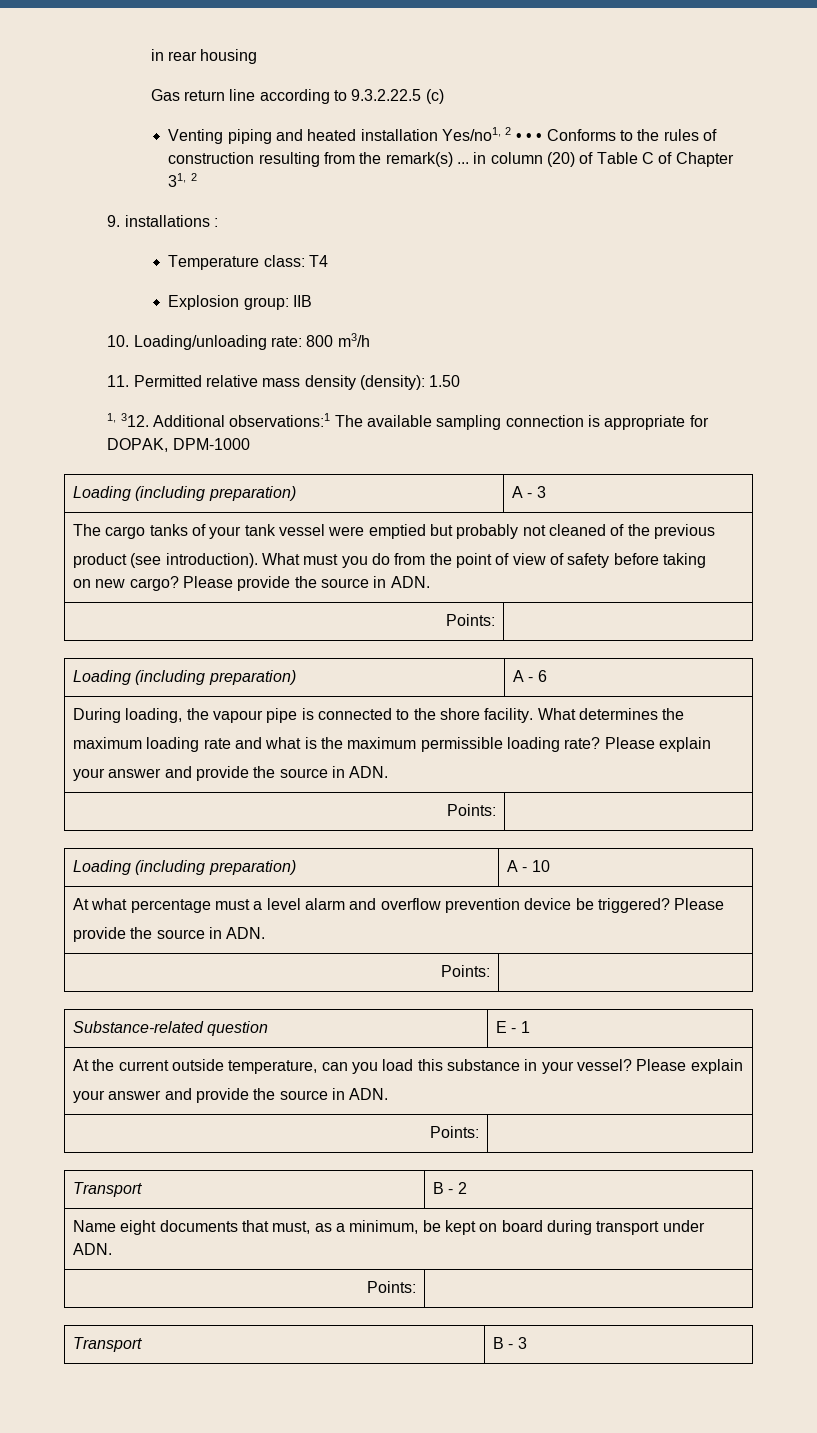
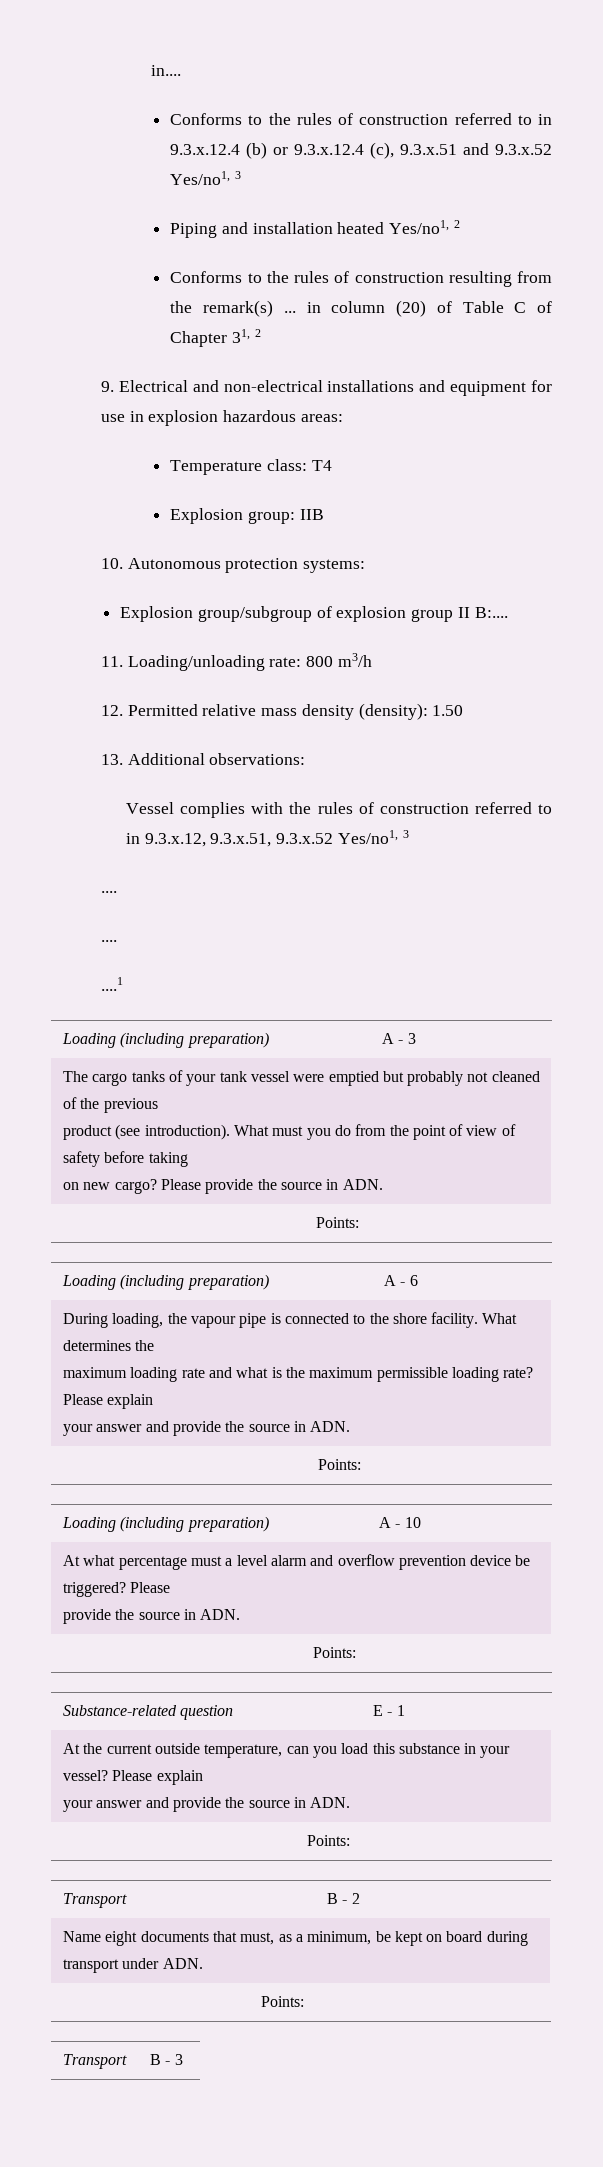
- in rear housing
- Gas return line according to 9.3.2.22.5 (c)
- Venting piping and heated installation Yes/no1, 2 • • • Conforms to the rules of construction resulting from the remark(s) ... in column (20) of Table C of Chapter 31, 2
+ in....
+ Conforms to the rules of construction referred to in 9.3.x.12.4 (b) or 9.3.x.12.4 (c), 9.3.x.51 and 9.3.x.52 Yes/no1, 3
+ Piping and installation heated Yes/no1, 2
+ Conforms to the rules of construction resulting from the remark(s) ... in column (20) of Table C of Chapter 31, 2
- 9. installations :
+ 9. Electrical and non-electrical installations and equipment for use in explosion hazardous areas:
- 10. Loading/unloading rate: 800 m3/h
+ 10. Autonomous protection systems:
+ Explosion group/subgroup of explosion group II B:....
+ 11. Loading/unloading rate: 800 m3/h
- 11. Permitted relative mass density (density): 1.50
+ 12. Permitted relative mass density (density): 1.50
- 1, 312. Additional observations:1 The available sampling connection is appropriate for DOPAK, DPM-1000
+ 13. Additional observations:
+ Vessel complies with the rules of construction referred to in 9.3.x.12, 9.3.x.51, 9.3.x.52 Yes/no1, 3
+ ....
+ ....
+ ....1

